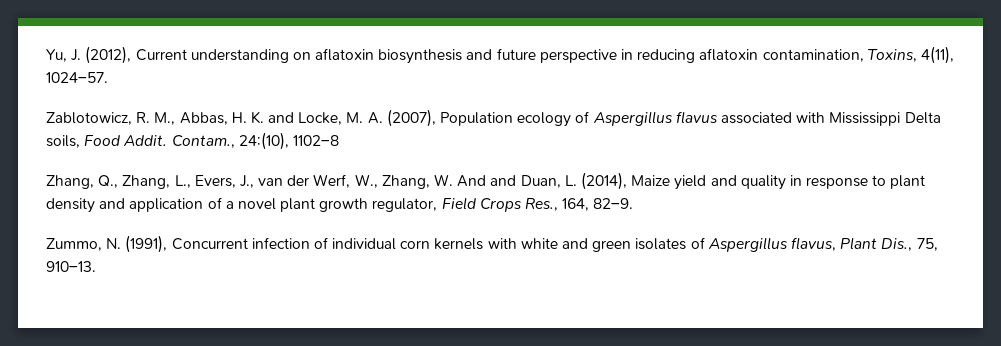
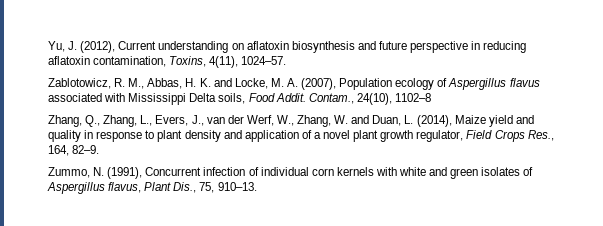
- Contam., 24:(10), 1102–8
+ Contam., 24(10), 1102–8
- Zhang, Q., Zhang, L., Evers, J., van der Werf, W., Zhang, W. And and Duan, L. (2014), Maize yield and quality in response to plant density and application of a novel plant growth regulator, Field Crops Res., 164, 82–9.
+ Zhang, Q., Zhang, L., Evers, J., van der Werf, W., Zhang, W. and Duan, L. (2014), Maize yield and quality in response to plant density and application of a novel plant growth regulator, Field Crops Res., 164, 82–9.

